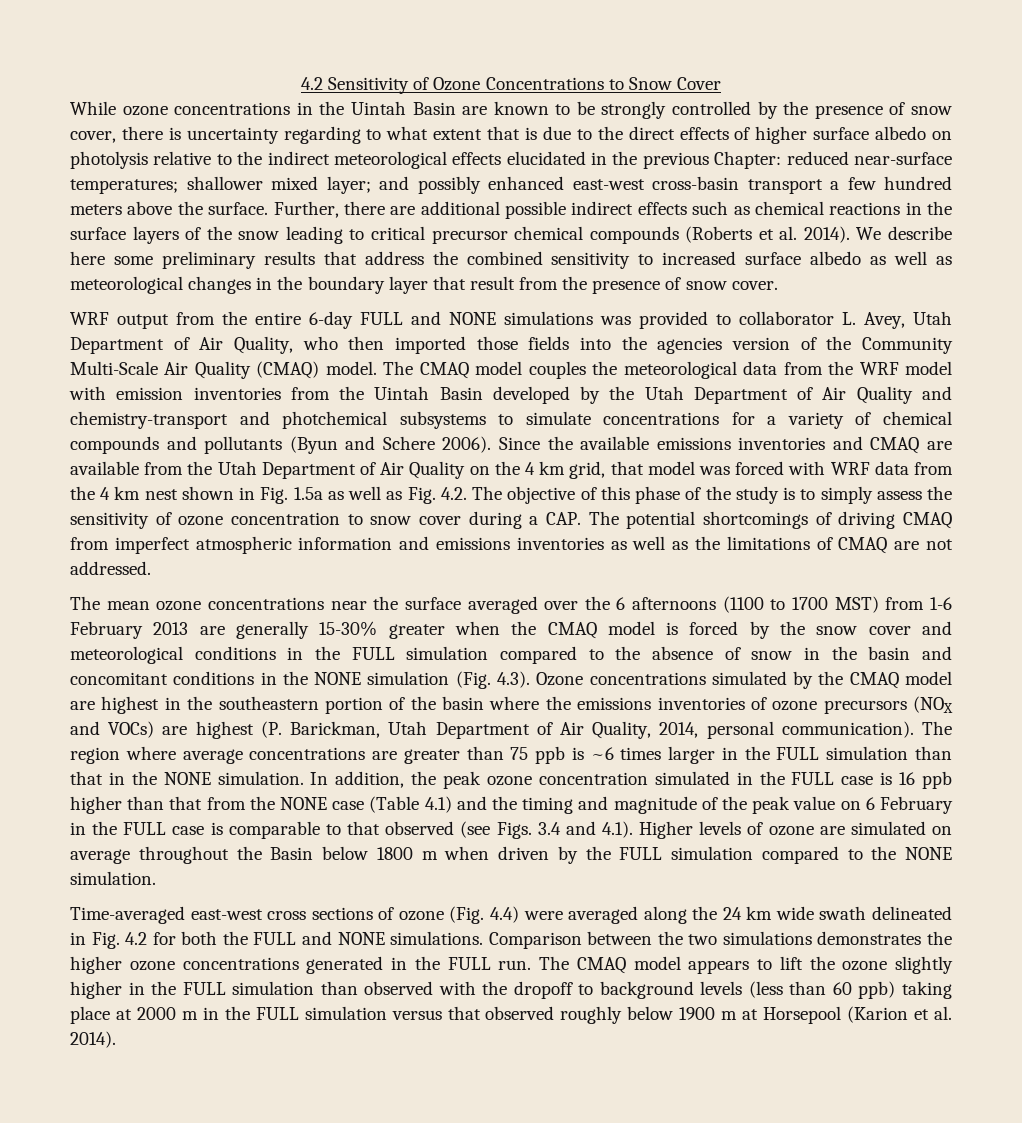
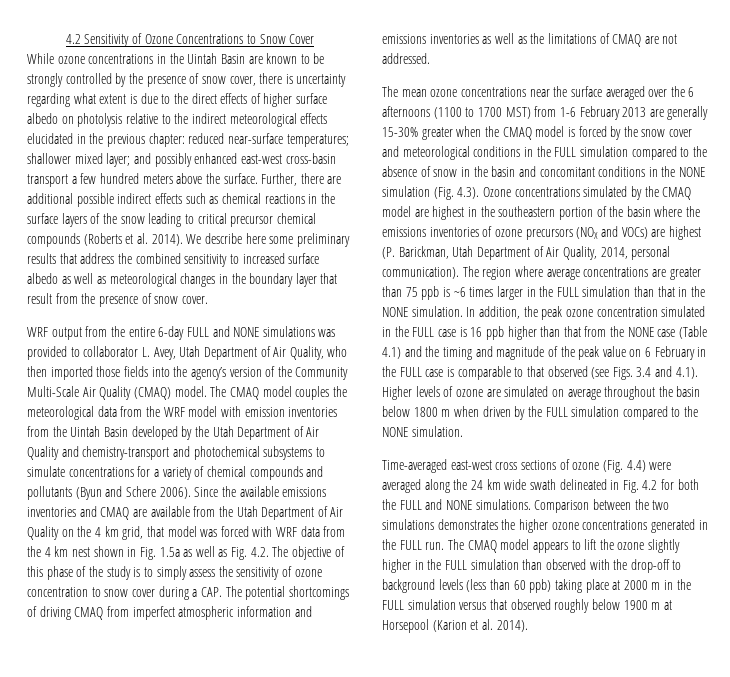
- While ozone concentrations in the Uintah Basin are known to be strongly controlled by the presence of snow cover, there is uncertainty regarding to what extent that is due to the direct effects of higher surface albedo on photolysis relative to the indirect meteorological effects elucidated in the previous Chapter:
+ While ozone concentrations in the Uintah Basin are known to be strongly controlled by the presence of snow cover, there is uncertainty regarding what extent is due to the direct effects of higher surface albedo on photolysis relative to the indirect meteorological effects elucidated in the previous chapter:
- WRF output from the entire 6-day FULL and NONE simulations was provided to collaborator L. Avey, Utah Department of Air Quality, who then imported those fields into the agencies version of the Community Multi-Scale Air Quality (CMAQ) model.
+ WRF output from the entire 6-day FULL and NONE simulations was provided to collaborator L. Avey, Utah Department of Air Quality, who then imported those fields into the agency’s version of the Community Multi-Scale Air Quality (CMAQ) model.
- The CMAQ model couples the meteorological data from the WRF model with emission inventories from the Uintah Basin developed by the Utah Department of Air Quality and chemistry-transport and photchemical subsystems to simulate concentrations for a variety of chemical compounds and pollutants (Byun and Schere 2006).
+ The CMAQ model couples the meteorological data from the WRF model with emission inventories from the Uintah Basin developed by the Utah Department of Air Quality and chemistry-transport and photochemical subsystems to simulate concentrations for a variety of chemical compounds and pollutants (Byun and Schere 2006).
- In addition, the peak ozone concentration simulated in the FULL case is 16 ppb higher than that from the NONE case (Table 4.1) and the timing and magnitude of the peak value on 6 February in the FULL case is comparable to that observed (see Figs. 3.4 and 4.1). Higher levels of ozone are simulated on average throughout the Basin below 1800 m when driven by the FULL simulation compared to the NONE simulation.
+ In addition, the peak ozone concentration simulated in the FULL case is 16 ppb higher than that from the NONE case (Table 4.1) and the timing and magnitude of the peak value on 6 February in the FULL case is comparable to that observed (see Figs. 3.4 and 4.1). Higher levels of ozone are simulated on average throughout the basin below 1800 m when driven by the FULL simulation compared to the NONE simulation.
- The CMAQ model appears to lift the ozone slightly higher in the FULL simulation than observed with the dropoff to background levels (less than 60 ppb) taking place at 2000 m in the FULL simulation versus that observed roughly below 1900 m at Horsepool (Karion et al. 2014).
+ The CMAQ model appears to lift the ozone slightly higher in the FULL simulation than observed with the drop-off to background levels (less than 60 ppb) taking place at 2000 m in the FULL simulation versus that observed roughly below 1900 m at Horsepool (Karion et al. 2014).

